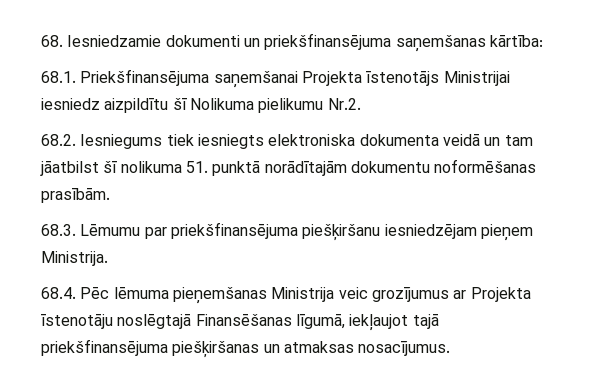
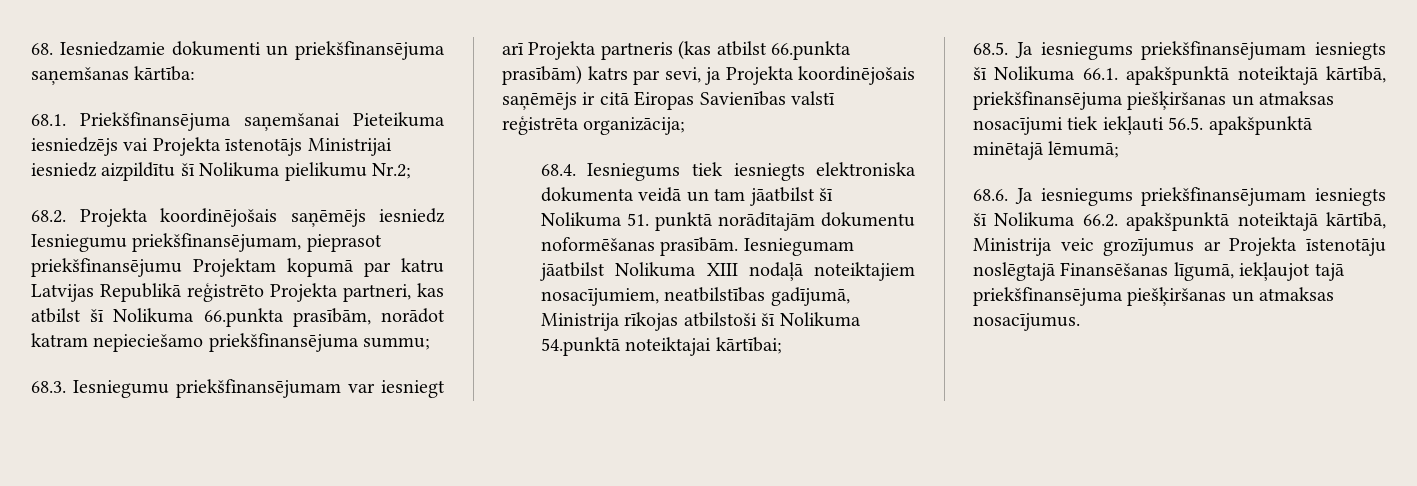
- 68.1. Priekšfinansējuma saņemšanai Projekta īstenotājs Ministrijai iesniedz aizpildītu šī Nolikuma pielikumu Nr.2.
+ 68.1. Priekšfinansējuma saņemšanai Pieteikuma iesniedzējs vai Projekta īstenotājs Ministrijai iesniedz aizpildītu šī Nolikuma pielikumu Nr.2;
- 68.2. Iesniegums tiek iesniegts elektroniska dokumenta veidā un tam jāatbilst šī nolikuma 51. punktā norādītajām dokumentu noformēšanas prasībām.
- 68.3. Lēmumu par priekšfinansējuma piešķiršanu iesniedzējam pieņem Ministrija.
- 68.4. Pēc lēmuma pieņemšanas Ministrija veic grozījumus ar Projekta īstenotāju noslēgtajā Finansēšanas līgumā, iekļaujot tajā priekšfinansējuma piešķiršanas un atmaksas nosacījumus.
+ 68.2. Projekta koordinējošais saņēmējs iesniedz Iesniegumu priekšfinansējumam, pieprasot priekšfinansējumu Projektam kopumā par katru Latvijas Republikā reģistrēto Projekta partneri, kas atbilst šī Nolikuma 66.punkta prasībām, norādot katram nepieciešamo priekšfinansējuma summu;
+ 68.3. Iesniegumu priekšfinansējumam var iesniegt arī Projekta partneris (kas atbilst 66.punkta prasībām) katrs par sevi, ja Projekta koordinējošais saņēmējs ir citā Eiropas Savienības valstī reģistrēta organizācija;
+ 68.4. Iesniegums tiek iesniegts elektroniska dokumenta veidā un tam jāatbilst šī Nolikuma 51. punktā norādītajām dokumentu noformēšanas prasībām. Iesniegumam jāatbilst Nolikuma XIII nodaļā noteiktajiem nosacījumiem, neatbilstības gadījumā, Ministrija rīkojas atbilstoši šī Nolikuma 54.punktā noteiktajai kārtībai;
+ 68.5. Ja iesniegums priekšfinansējumam iesniegts šī Nolikuma 66.1. apakšpunktā noteiktajā kārtībā, priekšfinansējuma piešķiršanas un atmaksas nosacījumi tiek iekļauti 56.5. apakšpunktā minētajā lēmumā;
+ 68.6. Ja iesniegums priekšfinansējumam iesniegts šī Nolikuma 66.2. apakšpunktā noteiktajā kārtībā, Ministrija veic grozījumus ar Projekta īstenotāju noslēgtajā Finansēšanas līgumā, iekļaujot tajā priekšfinansējuma piešķiršanas un atmaksas nosacījumus.

